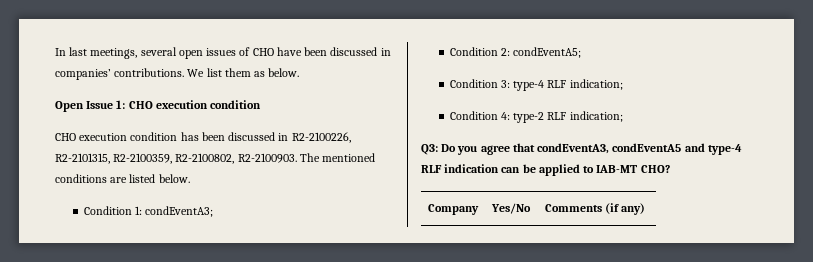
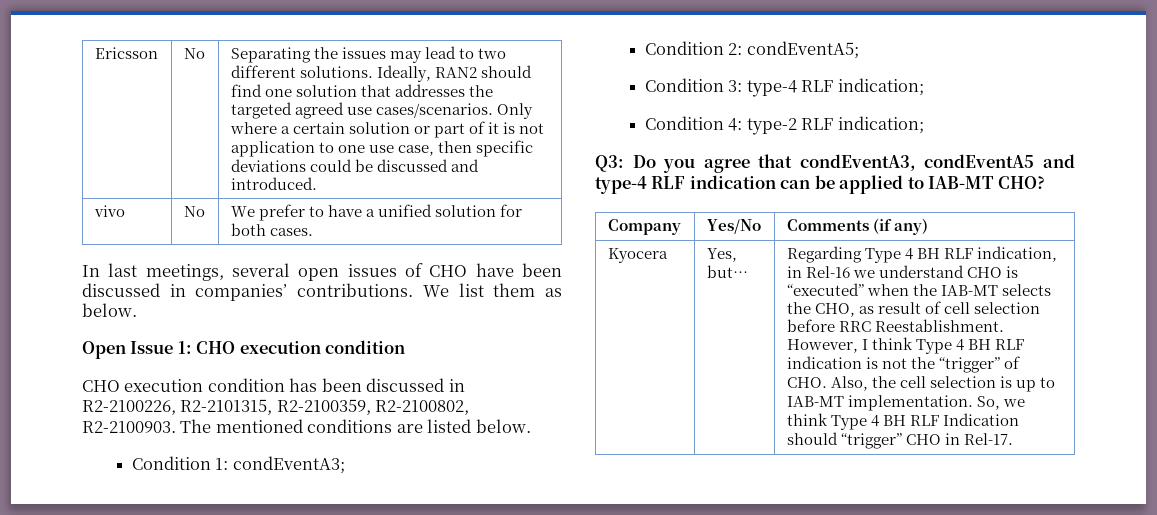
+ Ericsson | No | Separating the issues may lead to two different solutions. Ideally, RAN2 should find one solution that addresses the targeted agreed use cases/scenarios. Only where a certain solution or part of it is not application to one use case, then specific deviations could be discussed and introduced.
+ vivo | No | We prefer to have a unified solution for both cases.
+ Kyocera | Yes, but… | Regarding Type 4 BH RLF indication, in Rel-16 we understand CHO is “executed” when the IAB-MT selects the CHO, as result of cell selection before RRC Reestablishment. However, I think Type 4 BH RLF indication is not the “trigger” of CHO. Also, the cell selection is up to IAB-MT implementation. So, we think Type 4 BH RLF Indication should “trigger” CHO in Rel-17.

